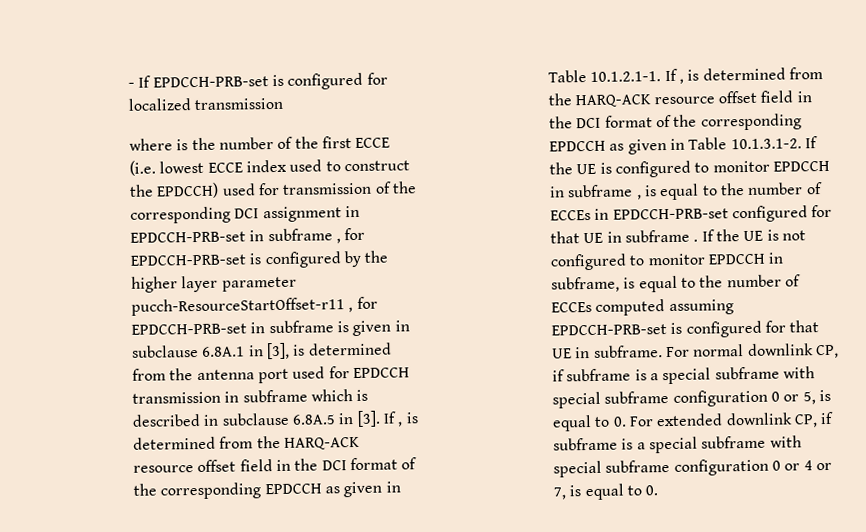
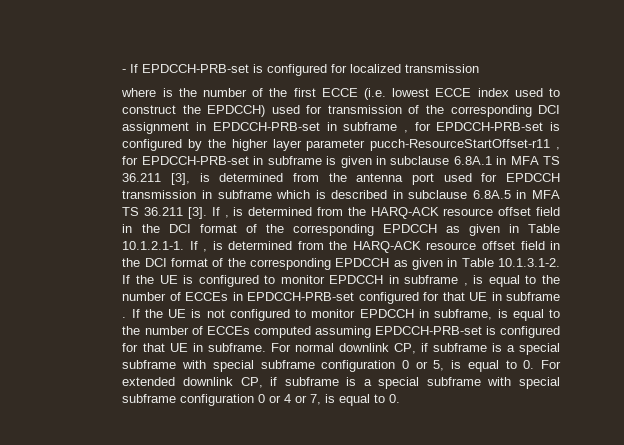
- where is the number of the first ECCE (i.e. lowest ECCE index used to construct the EPDCCH) used for transmission of the corresponding DCI assignment in EPDCCH-PRB-set in subframe , for EPDCCH-PRB-set is configured by the higher layer parameter pucch-ResourceStartOffset-r11 , for EPDCCH-PRB-set in subframe is given in subclause 6.8A.1 in [3], is determined from the antenna port used for EPDCCH transmission in subframe which is described in subclause 6.8A.5 in [3].
+ where is the number of the first ECCE (i.e. lowest ECCE index used to construct the EPDCCH) used for transmission of the corresponding DCI assignment in EPDCCH-PRB-set in subframe , for EPDCCH-PRB-set is configured by the higher layer parameter pucch-ResourceStartOffset-r11 , for EPDCCH-PRB-set in subframe is given in subclause 6.8A.1 in MFA TS 36.211 [3], is determined from the antenna port used for EPDCCH transmission in subframe which is described in subclause 6.8A.5 in MFA TS 36.211 [3].

